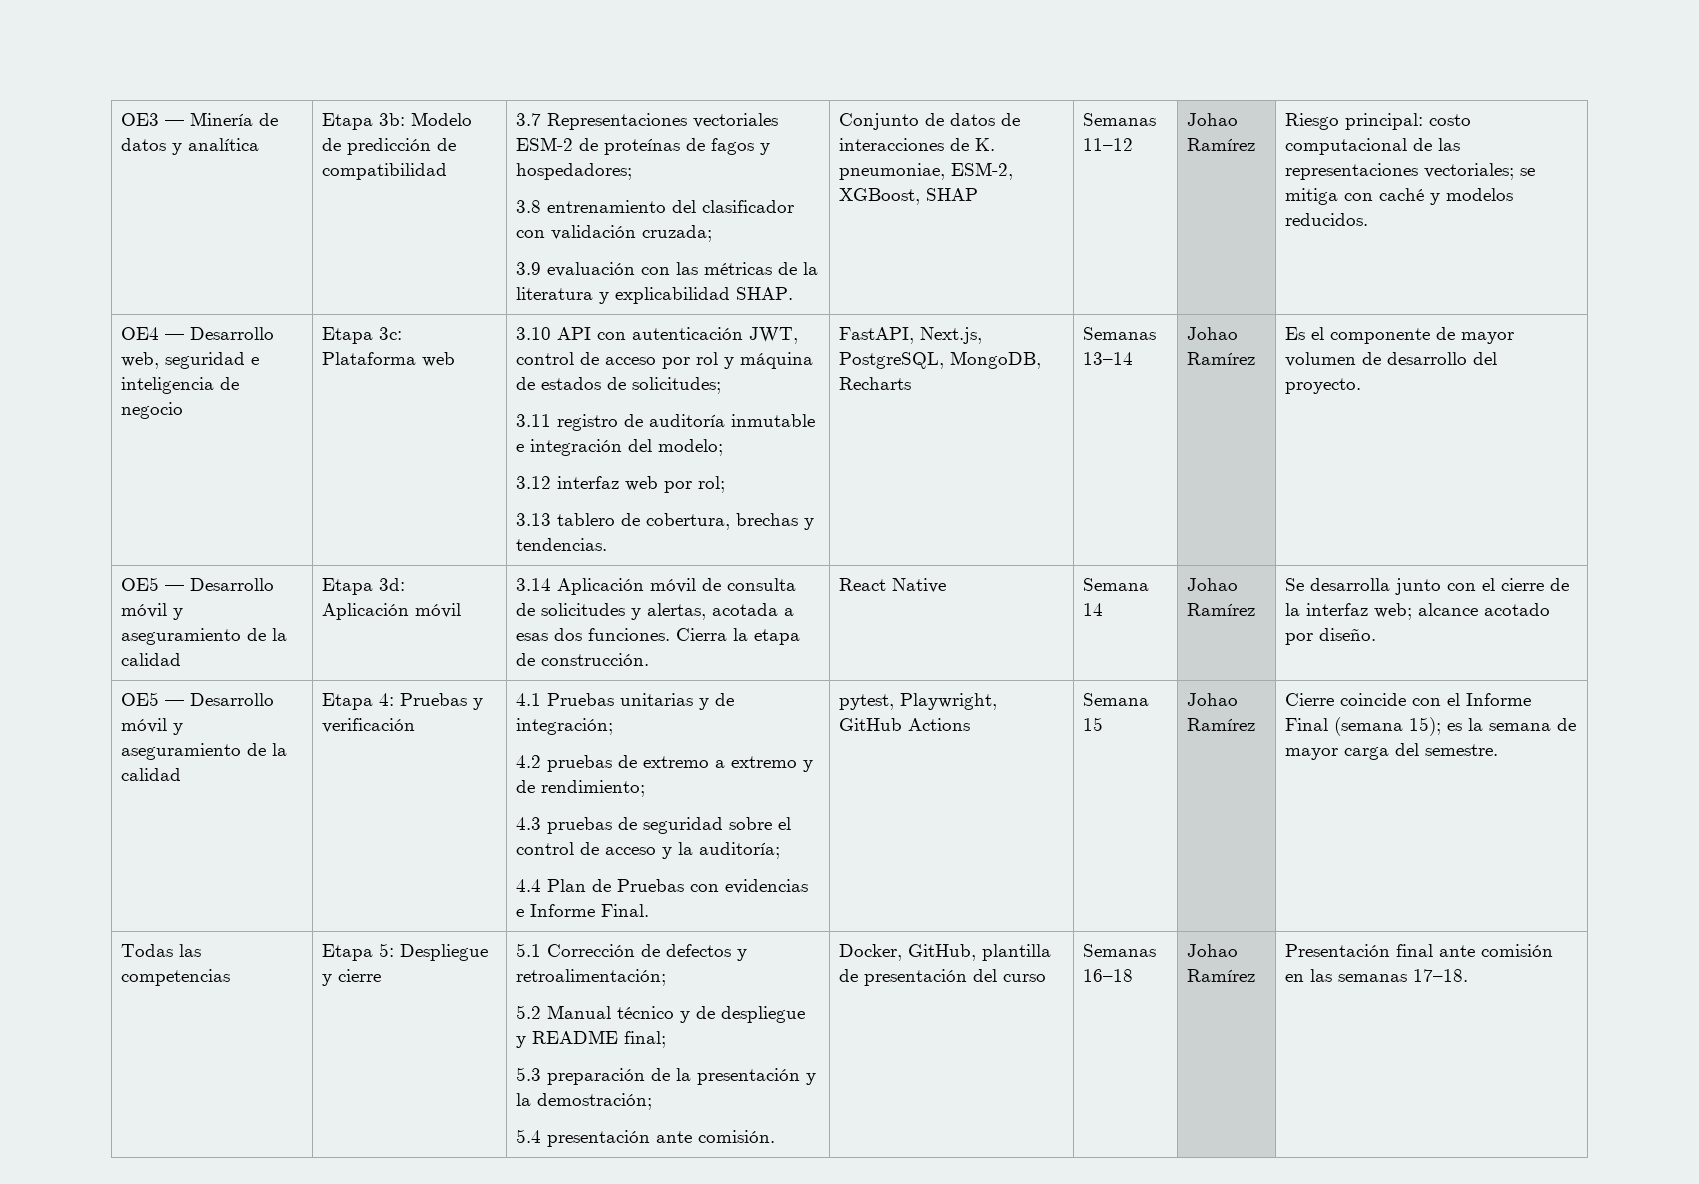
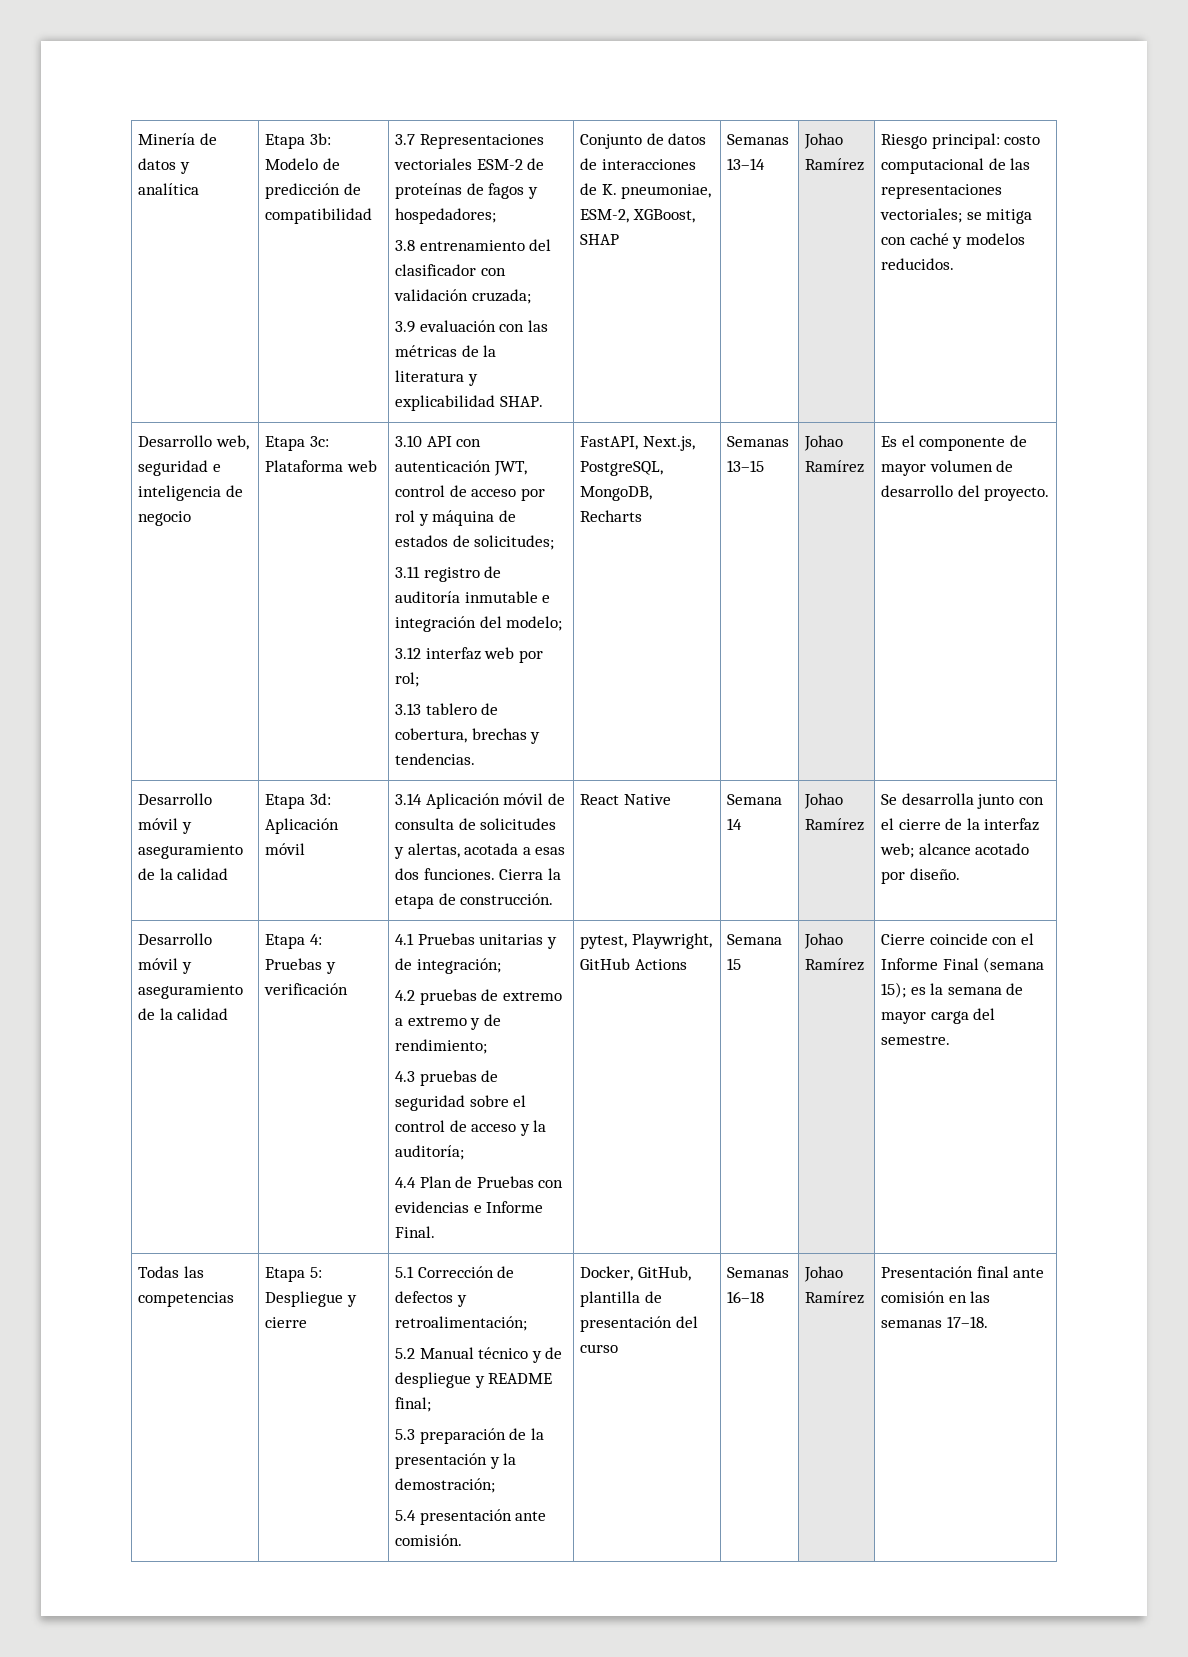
- OE3 — Minería de datos y analítica
+ Minería de datos y analítica
- Semanas 11–12
+ Semanas 13–14
- OE4 — Desarrollo web, seguridad e inteligencia de negocio
+ Desarrollo web, seguridad e inteligencia de negocio
- Semanas 13–14
+ Semanas 13–15
  Es el componente de mayor volumen de desarrollo del proyecto.
- OE5 — Desarrollo móvil y aseguramiento de la calidad
+ Desarrollo móvil y aseguramiento de la calidad
  Se desarrolla junto con el cierre de la interfaz web; alcance acotado por diseño.
- OE5 — Desarrollo móvil y aseguramiento de la calidad
+ Desarrollo móvil y aseguramiento de la calidad

